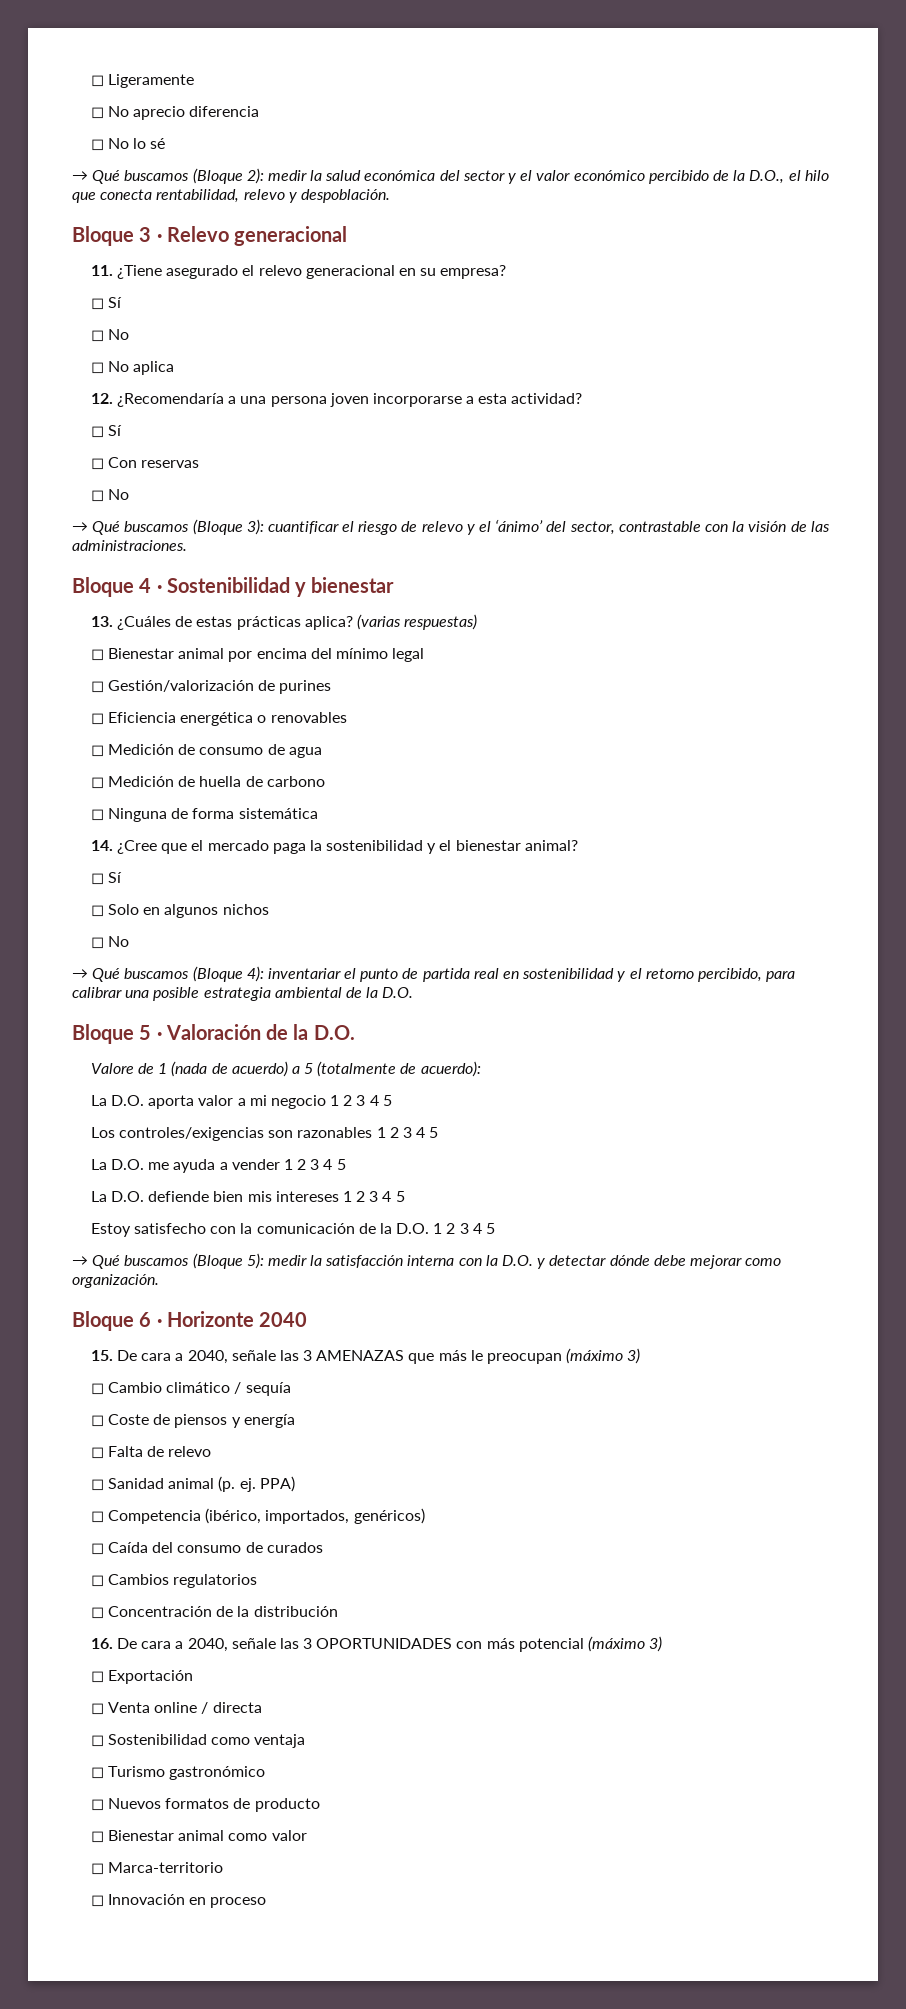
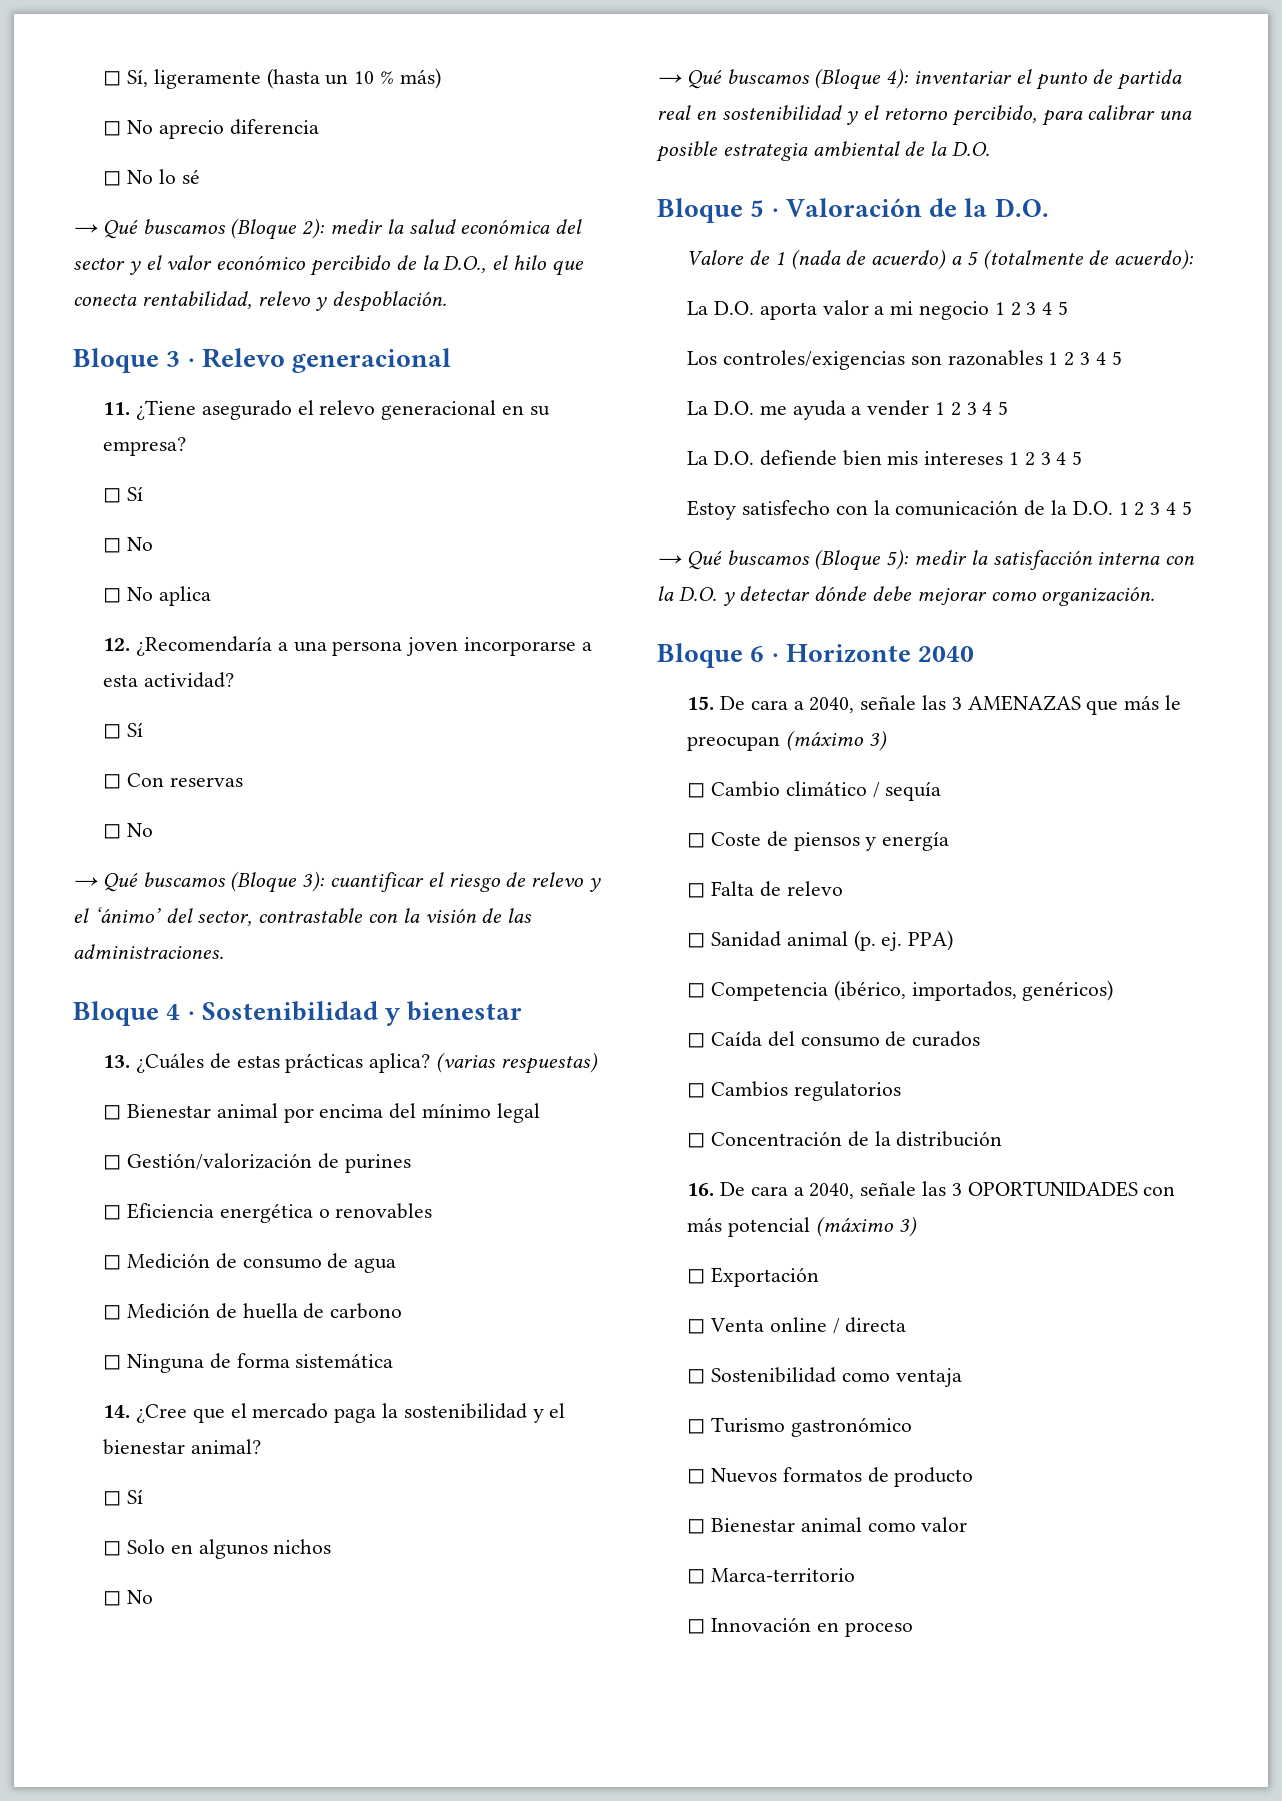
- ◻ Ligeramente
+ ◻ Sí, ligeramente (hasta un 10 % más)

